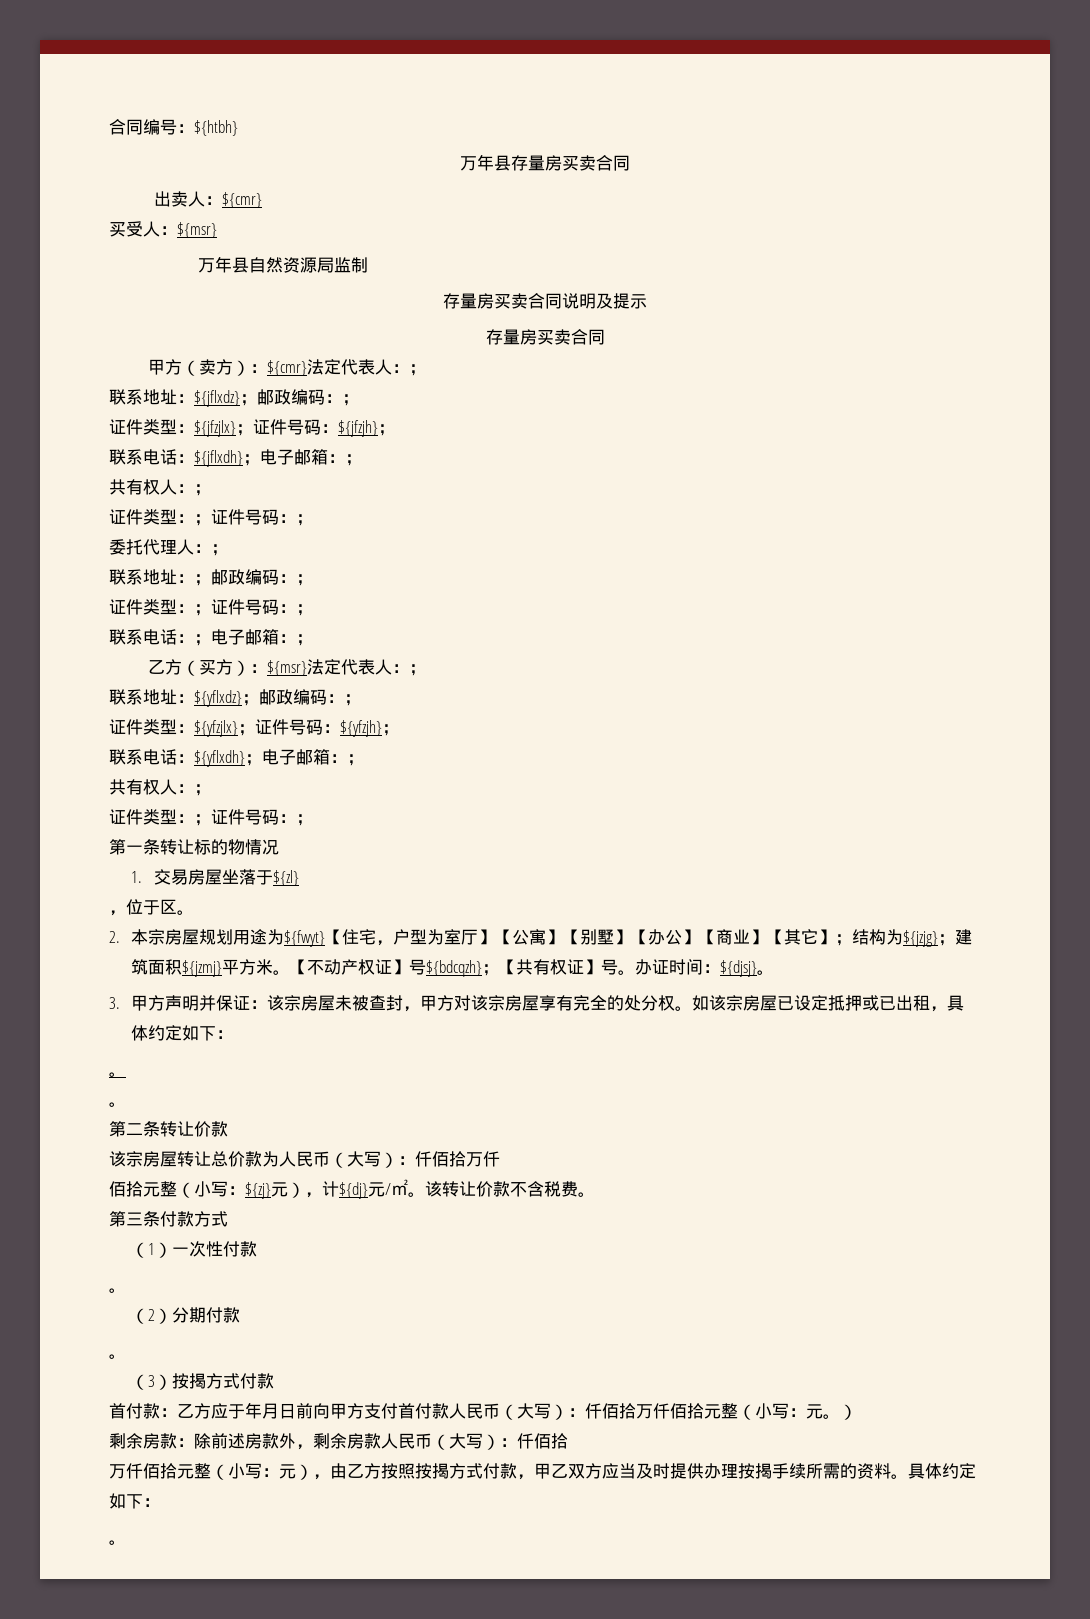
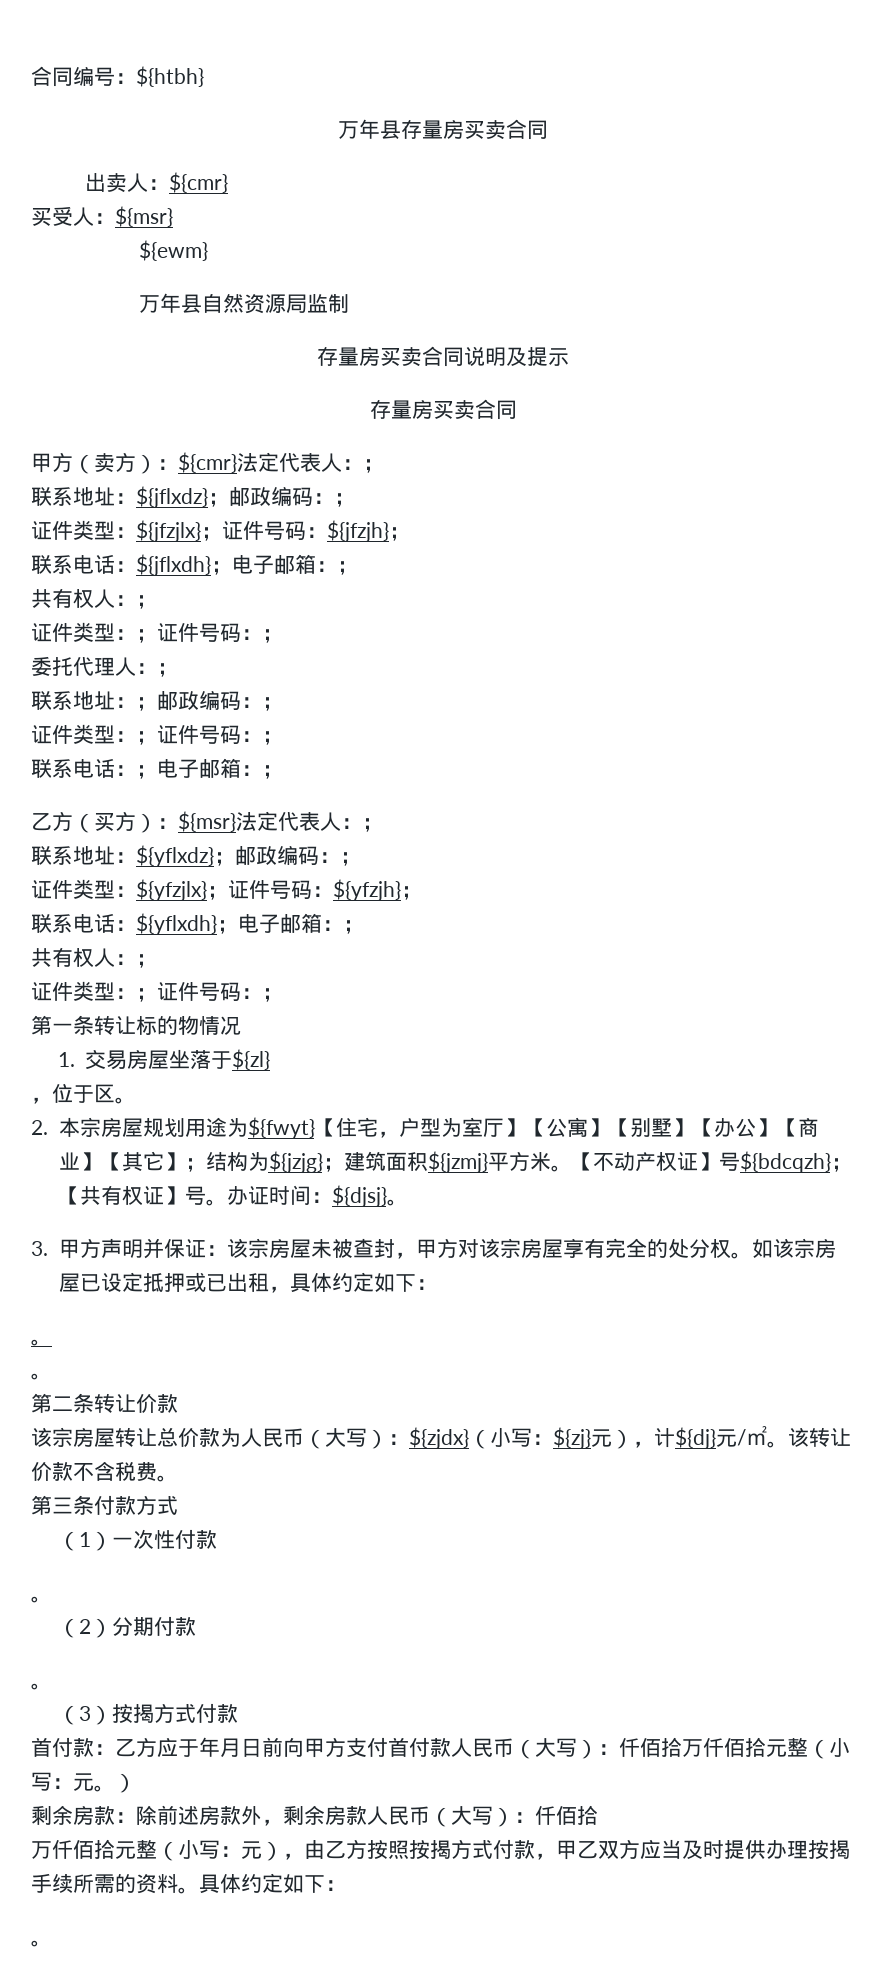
+ ${ewm}
- 该宗房屋转让总价款为人民币（大写）：仟佰拾万仟
- 佰拾元整（小写：${zj}元），计${dj}元/㎡。
+ 该宗房屋转让总价款为人民币（大写）：${zjdx}（小写：${zj}元），计${dj}元/㎡。

